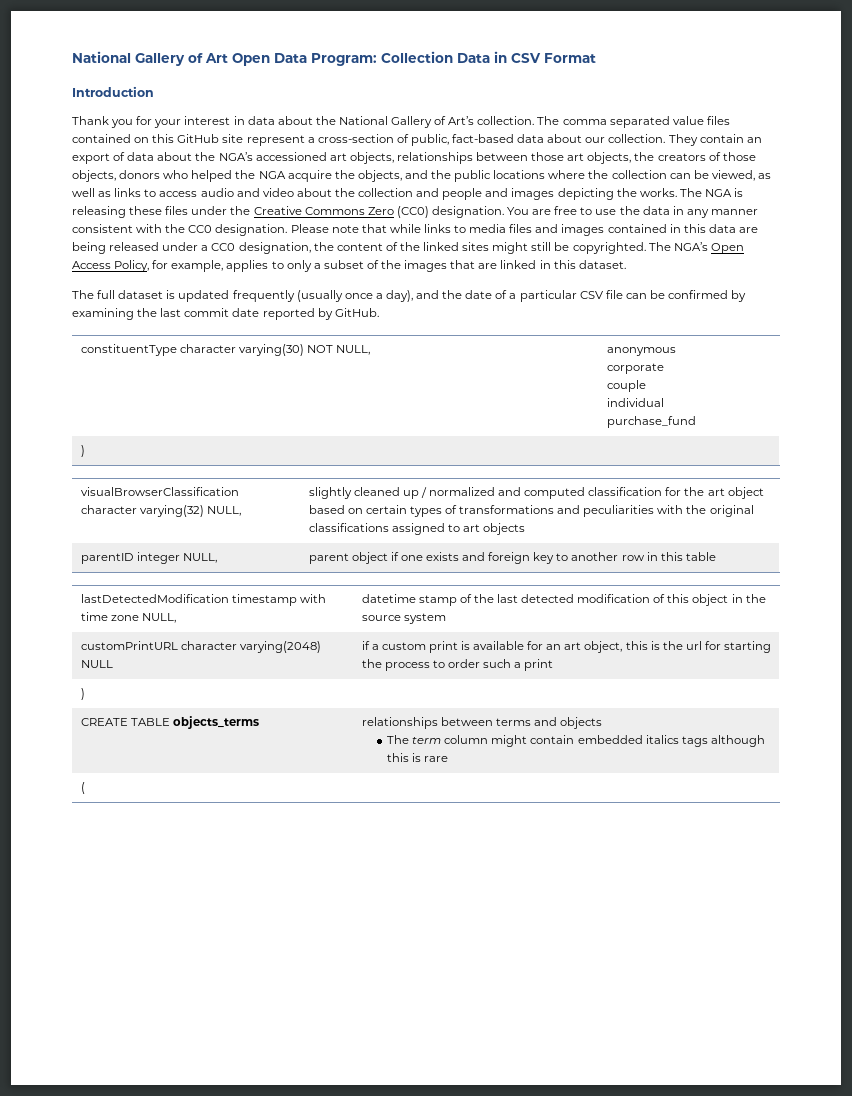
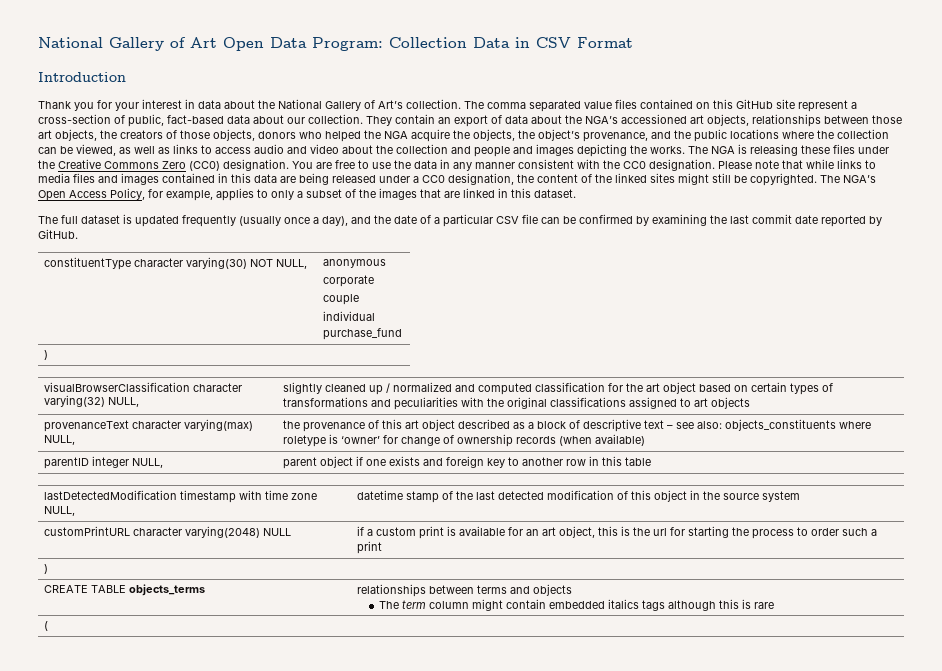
- They contain an export of data about the NGA’s accessioned art objects, relationships between those art objects, the creators of those objects, donors who helped the NGA acquire the objects, and the public locations where the collection can be viewed, as well as links to access audio and video about the collection and people and images depicting the works.
+ They contain an export of data about the NGA’s accessioned art objects, relationships between those art objects, the creators of those objects, donors who helped the NGA acquire the objects, the object’s provenance, and the public locations where the collection can be viewed, as well as links to access audio and video about the collection and people and images depicting the works.
+ provenanceText character varying(max) NULL, | the provenance of this art object described as a block of descriptive text – see also: objects_constituents where roletype is ‘owner’ for change of ownership records (when available)

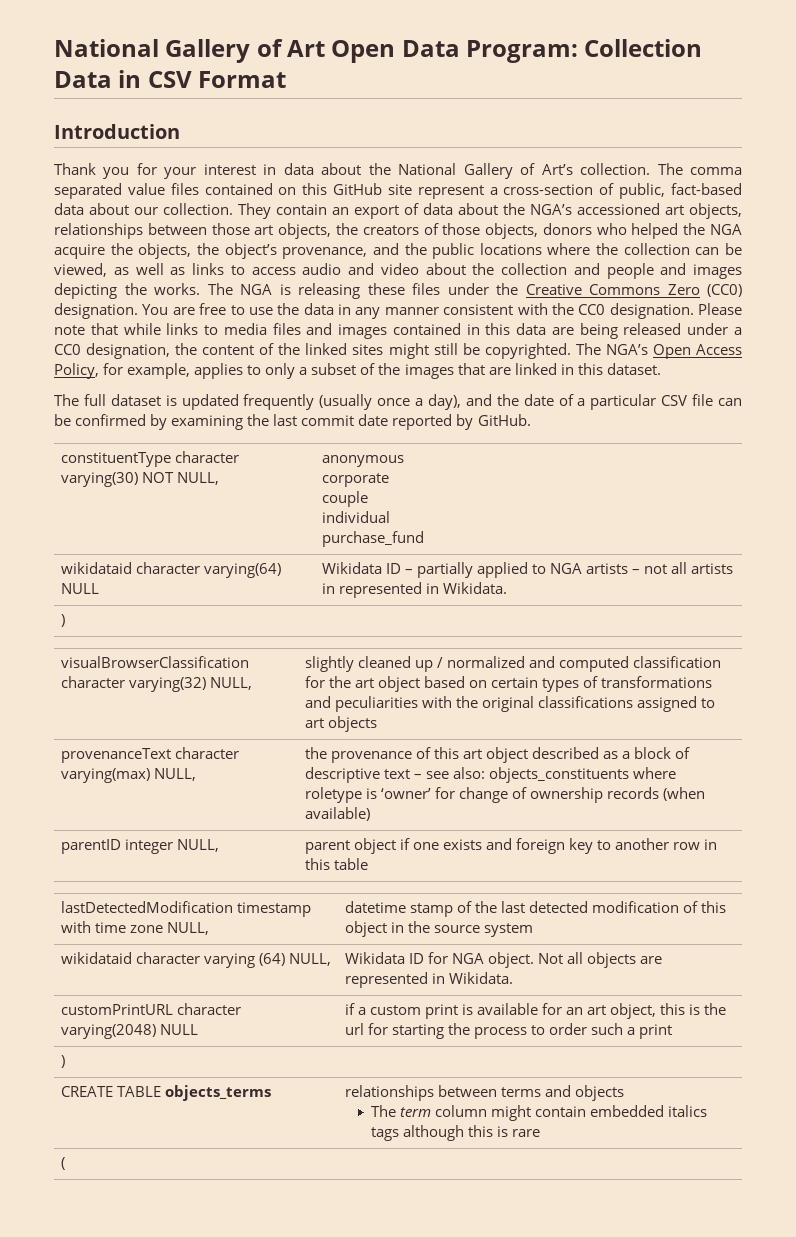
+ wikidataid character varying(64) NULL | Wikidata ID – partially applied to NGA artists – not all artists in represented in Wikidata.
+ wikidataid character varying (64) NULL, | Wikidata ID for NGA object. Not all objects are represented in Wikidata.

